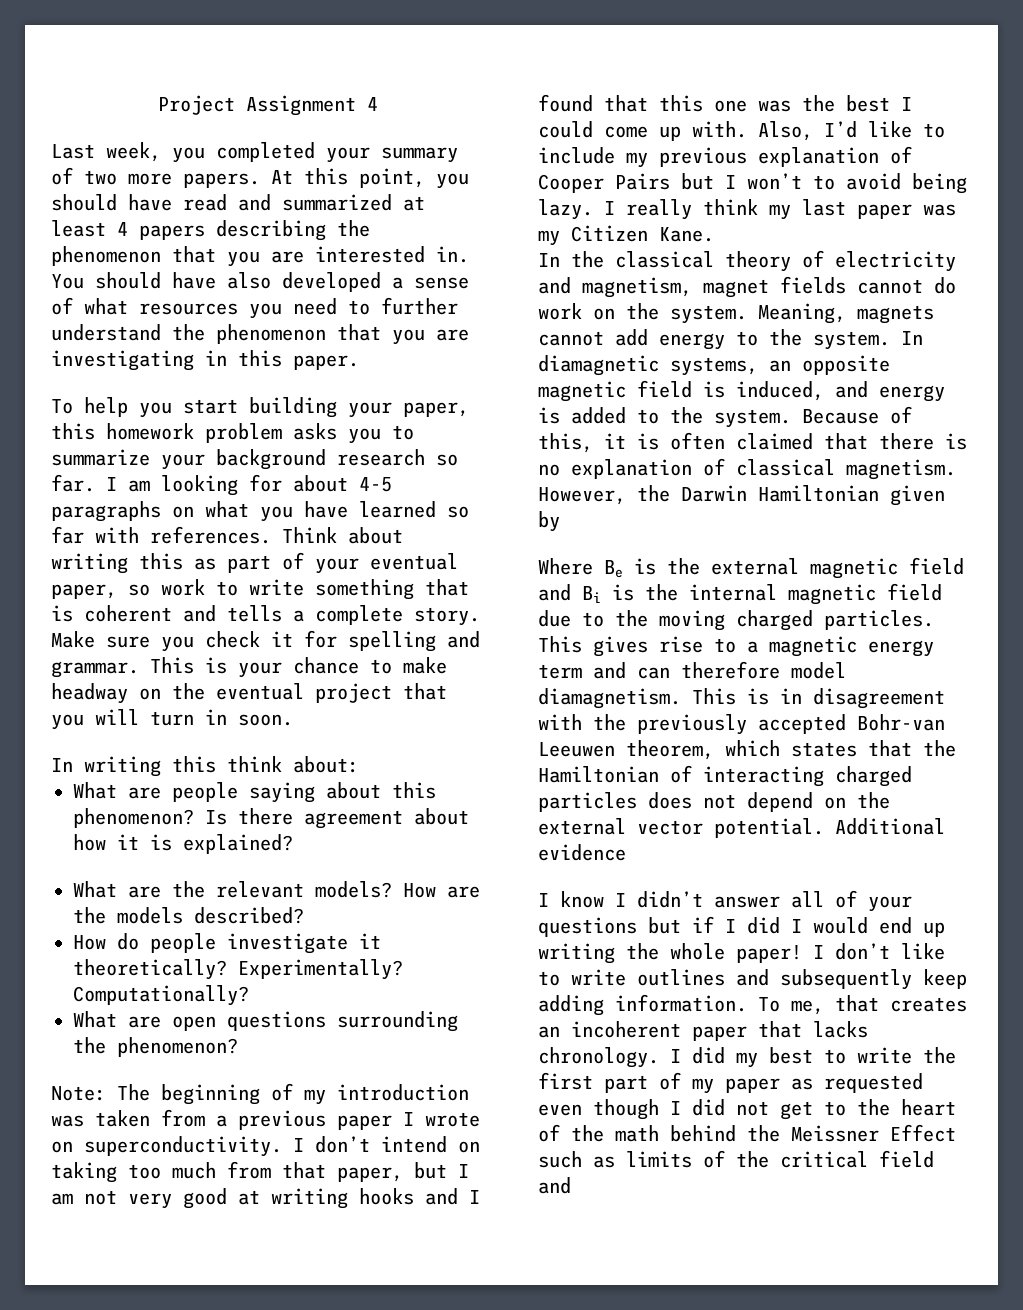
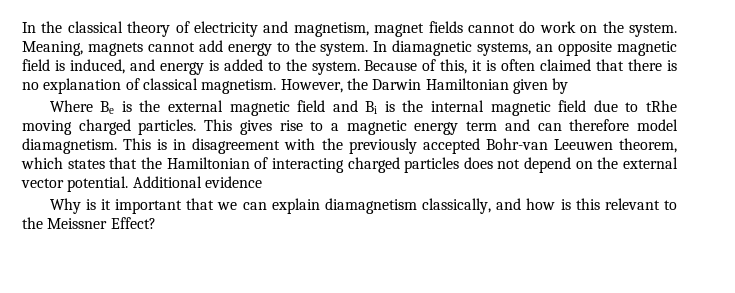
- Project Assignment 4
- Last week, you completed your summary of two more papers. At this point, you should have read and summarized at least 4 papers describing the phenomenon that you are interested in. You should have also developed a sense of what resources you need to further understand the phenomenon that you are investigating in this paper.
- To help you start building your paper, this homework problem asks you to summarize your background research so far. I am looking for about 4-5 paragraphs on what you have learned so far with references. Think about writing this as part of your eventual paper, so work to write something that is coherent and tells a complete story. Make sure you check it for spelling and grammar. This is your chance to make headway on the eventual project that you will turn in soon.
- In writing this think about:
- What are people saying about this phenomenon? Is there agreement about how it is explained?
- What are the relevant models? How are the models described?
- How do people investigate it theoretically? Experimentally? Computationally?
- What are open questions surrounding the phenomenon?
- Note: The beginning of my introduction was taken from a previous paper I wrote on superconductivity. I don’t intend on taking too much from that paper, but I am not very good at writing hooks and I found that this one was the best I could come up with. Also, I’d like to include my previous explanation of Cooper Pairs but I won’t to avoid being lazy. I really think my last paper was my Citizen Kane.
- Where Be is the external magnetic field and Bi is the internal magnetic field due to the moving charged particles.
+ Where Be is the external magnetic field and Bi is the internal magnetic field due to tRhe moving charged particles.
- I know I didn’t answer all of your questions but if I did I would end up writing the whole paper! I don’t like to write outlines and subsequently keep adding information. To me, that creates an incoherent paper that lacks chronology. I did my best to write the first part of my paper as requested even though I did not get to the heart of the math behind the Meissner Effect such as limits of the critical field and
+ Why is it important that we can explain diamagnetism classically, and how is this relevant to the Meissner Effect?

